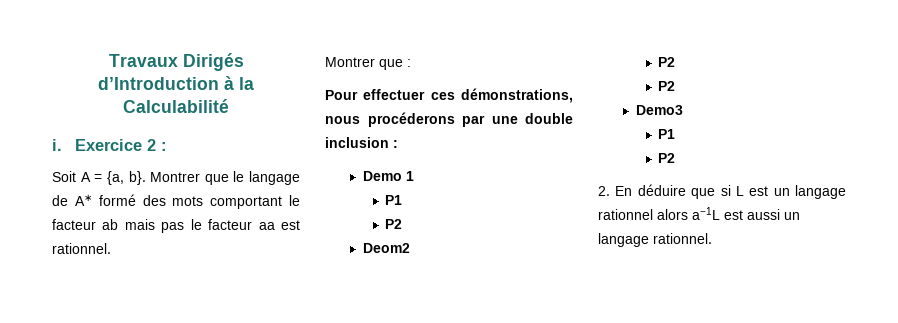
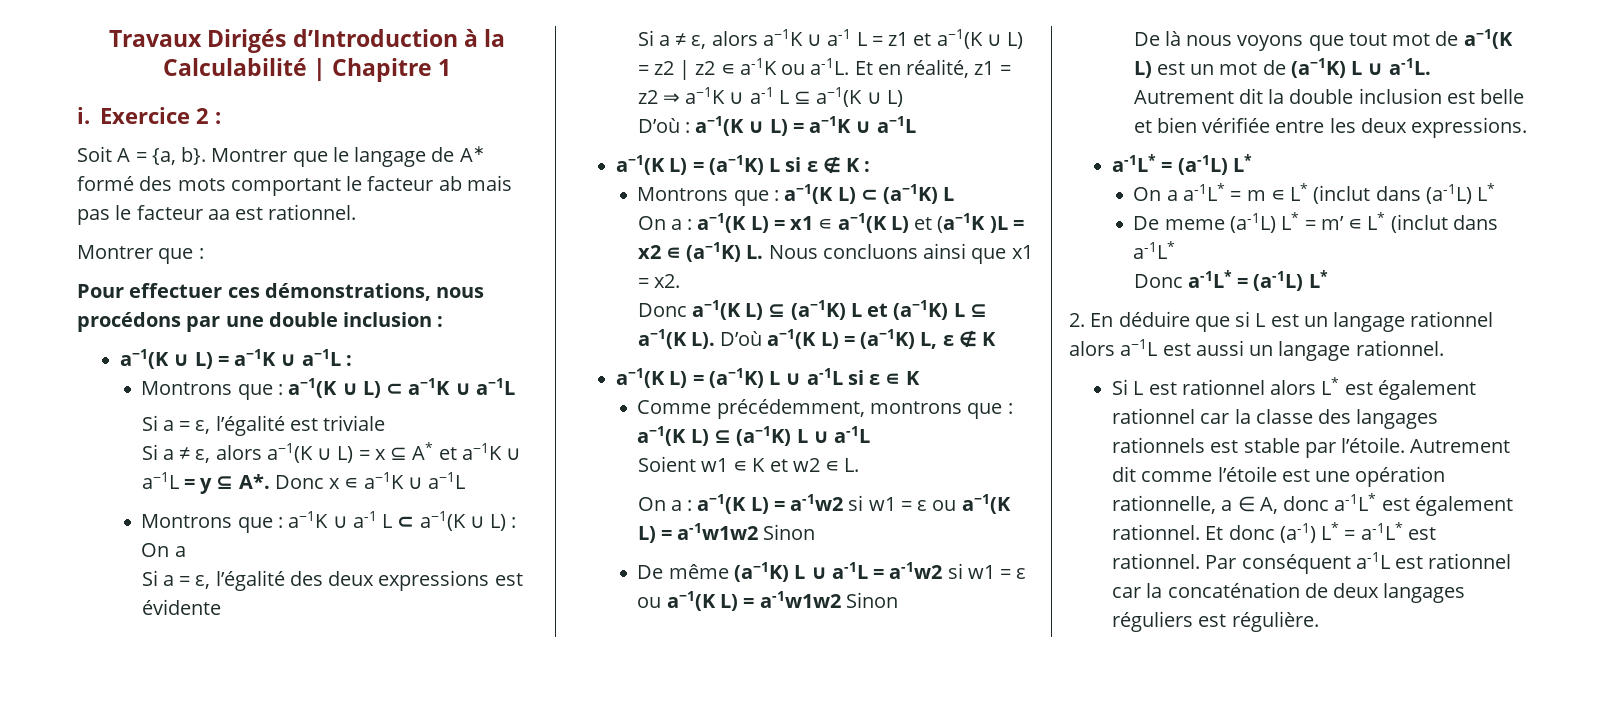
- Travaux Dirigés d’Introduction à la Calculabilité
+ Travaux Dirigés d’Introduction à la Calculabilité | Chapitre 1
- Pour effectuer ces démonstrations, nous procéderons par une double inclusion :
+ Pour effectuer ces démonstrations, nous procédons par une double inclusion :
- Demo 1
- P1
- P2
- Deom2
- P2
- P2
- Demo3
- P1
- P2
+ a−1(K ∪ L) = a−1K ∪ a−1L :
+ Montrons que : a−1(K ∪ L) ⊂ a−1K ∪ a−1L
+ Si a = ε, l’égalité est triviale
+ Si a ≠ ε, alors a−1(K ∪ L) = x ⊆ A* et a−1K ∪ a−1L = y ⊆ A*. Donc x ∊ a−1K ∪ a−1L
+ Montrons que : a−1K ∪ a-1 L ⊂ a−1(K ∪ L) : On a
+ Si a = ε, l’égalité des deux expressions est évidente
+ Si a ≠ ε, alors a−1K ∪ a-1 L = z1 et a−1(K ∪ L) = z2 | z2 ∊ a-1K ou a-1L. Et en réalité, z1 = z2 ⇒ a−1K ∪ a-1 L ⊆ a−1(K ∪ L)
+ D’où : a−1(K ∪ L) = a−1K ∪ a−1L
+ a−1(K L) = (a−1K) L si ε ∉ K :
+ Montrons que : a−1(K L) ⊂ (a−1K) L
+ On a : a−1(K L) = x1 ∊ a−1(K L) et (a−1K )L = x2 ∊ (a−1K) L. Nous concluons ainsi que x1 = x2.
+ Donc a−1(K L) ⊆ (a−1K) L et (a−1K) L ⊆ a−1(K L). D’où a−1(K L) = (a−1K) L, ε ∉ K
+ a−1(K L) = (a−1K) L ∪ a-1L si ε ∊ K
+ Comme précédemment, montrons que : a−1(K L) ⊆ (a−1K) L ∪ a-1L
+ Soient w1 ∊ K et w2 ∊ L.
+ On a : a−1(K L) = a-1w2 si w1 = ε ou a−1(K L) = a-1w1w2 Sinon
+ De même (a−1K) L ∪ a-1L = a-1w2 si w1 = ε ou a−1(K L) = a-1w1w2 Sinon
+ De là nous voyons que tout mot de a−1(K L) est un mot de (a−1K) L ∪ a-1L. Autrement dit la double inclusion est belle et bien vérifiée entre les deux expressions.
+ a-1L* = (a-1L) L*
+ On a a-1L* = m ∊ L* (inclut dans (a-1L) L*
+ De meme (a-1L) L* = m’ ∊ L* (inclut dans a-1L*
+ Donc a-1L* = (a-1L) L*
+ Si L est rationnel alors L* est également rationnel car la classe des langages rationnels est stable par l’étoile. Autrement dit comme l’étoile est une opération rationnelle, a ∈ A, donc a-1L* est également rationnel. Et donc (a-1) L* = a-1L* est rationnel. Par conséquent a-1L est rationnel car la concaténation de deux langages réguliers est régulière.

